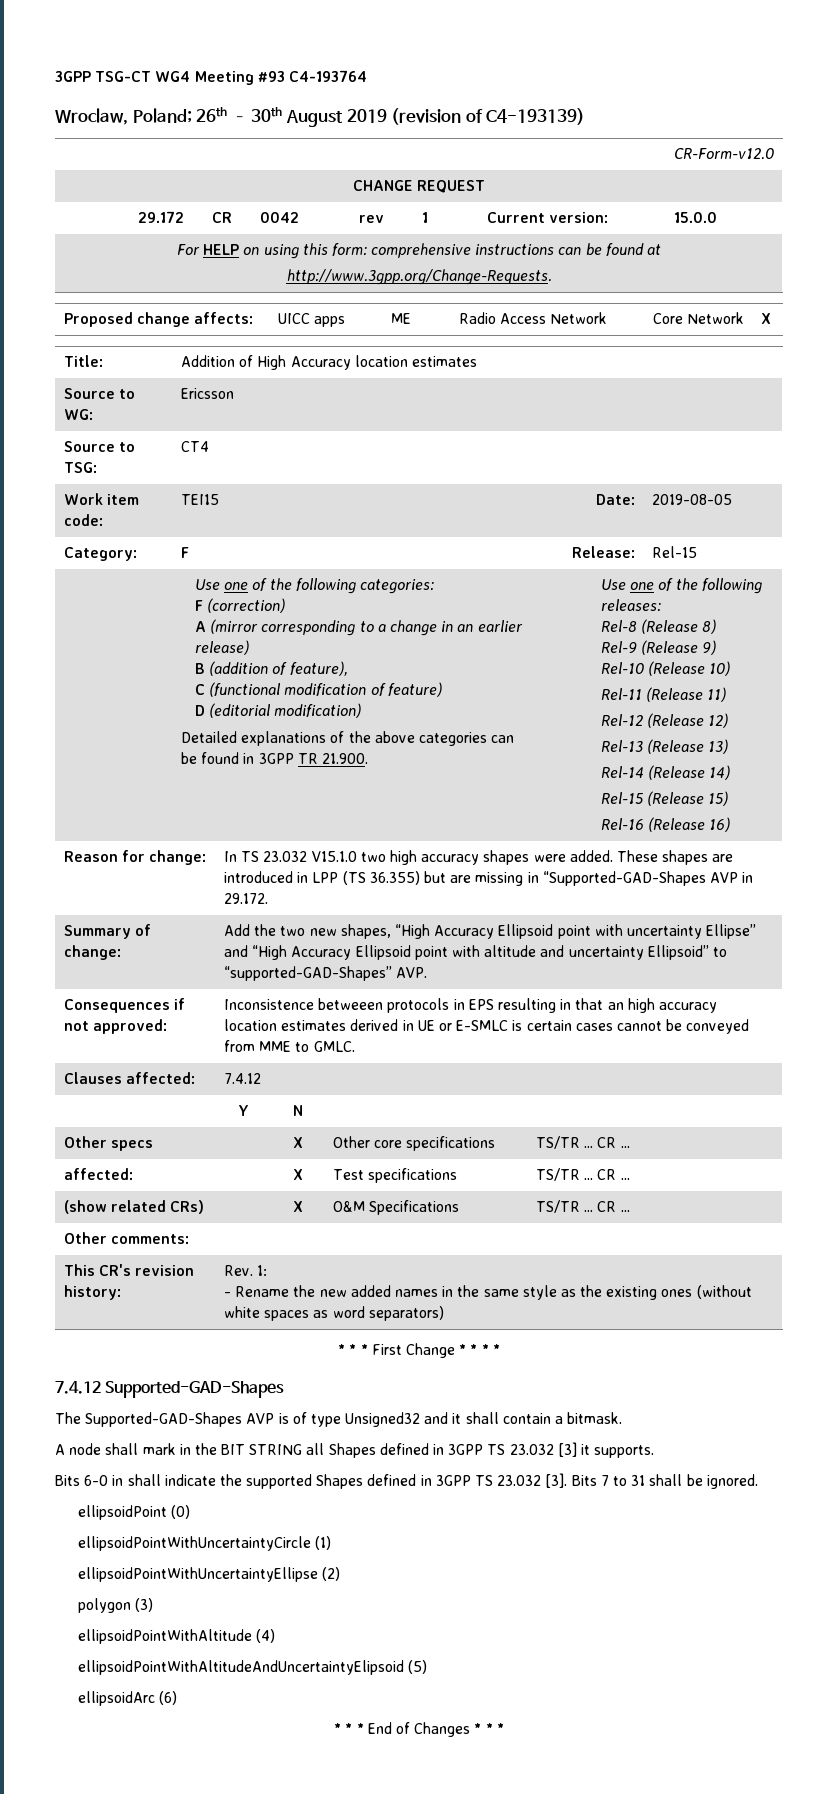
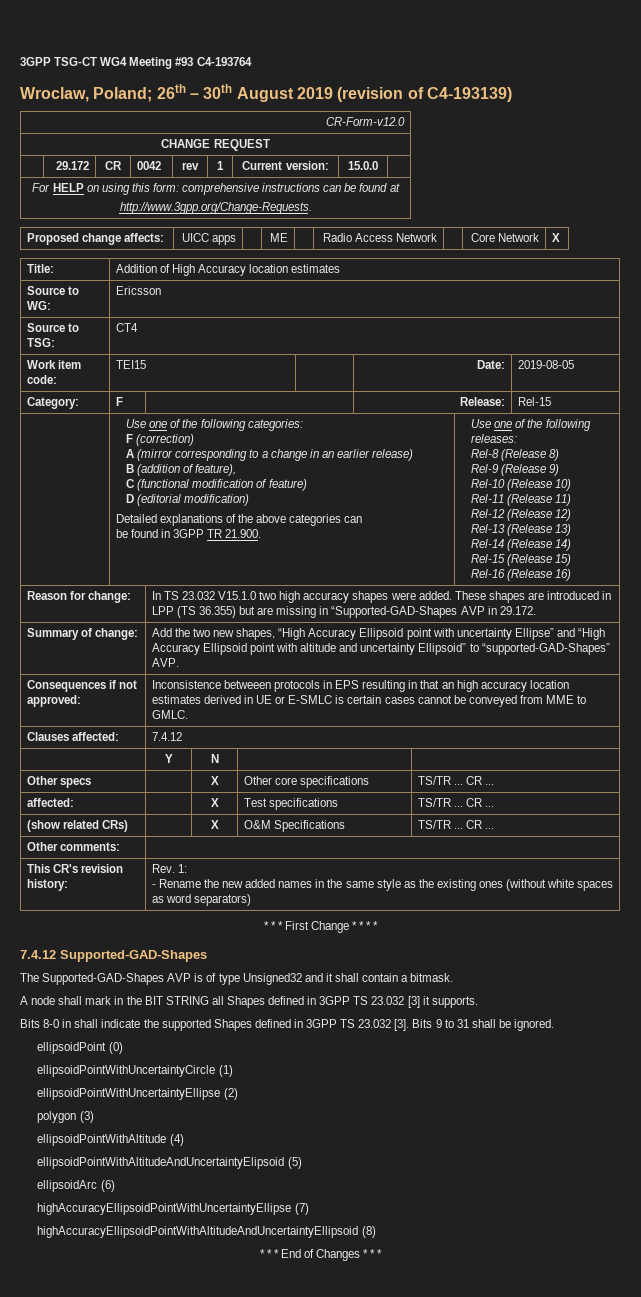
- Bits 6-0 in shall indicate the supported Shapes defined in 3GPP TS 23.032 [3].
+ Bits 8-0 in shall indicate the supported Shapes defined in 3GPP TS 23.032 [3].
- Bits 7 to 31 shall be ignored.
+ Bits 9 to 31 shall be ignored.
+ highAccuracyEllipsoidPointWithUncertaintyEllipse (7)
+ highAccuracyEllipsoidPointWithAltitudeAndUncertaintyEllipsoid (8)

